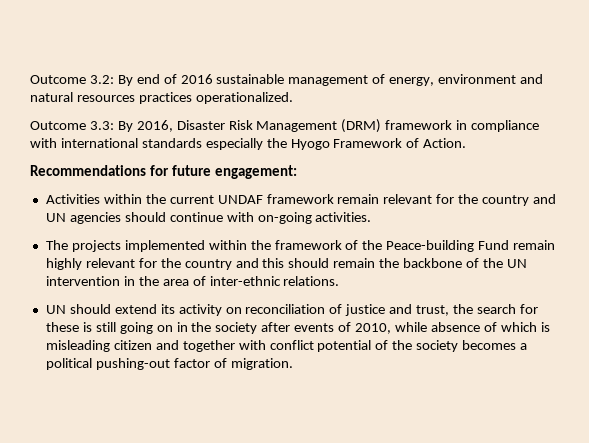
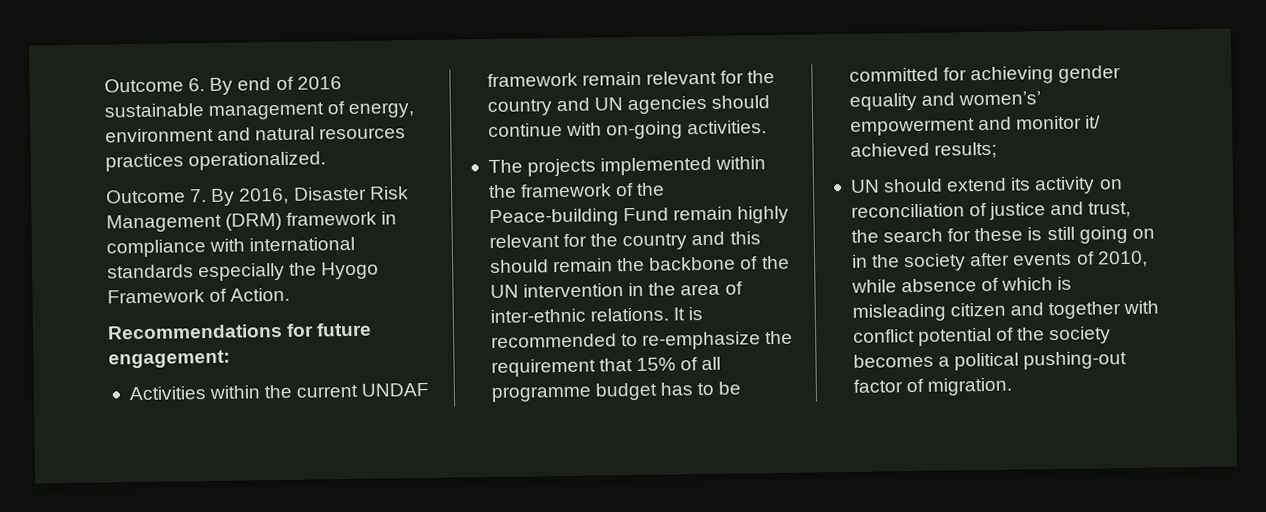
- Outcome 3.2: By end of 2016 sustainable management of energy, environment and natural resources practices operationalized.
+ Outcome 6. By end of 2016 sustainable management of energy, environment and natural resources practices operationalized.
- Outcome 3.3: By 2016, Disaster Risk Management (DRM) framework in compliance with international standards especially the Hyogo Framework of Action.
+ Outcome 7. By 2016, Disaster Risk Management (DRM) framework in compliance with international standards especially the Hyogo Framework of Action.
+ It is recommended to re-emphasize the requirement that 15% of all programme budget has to be committed for achieving gender equality and women’s’ empowerment and monitor it/ achieved results;

